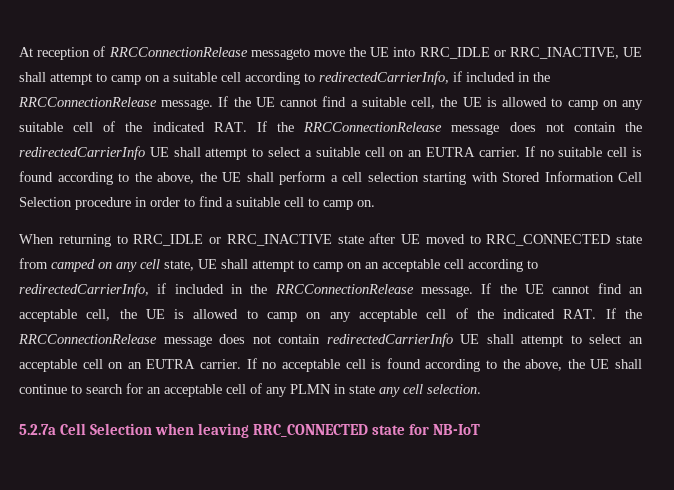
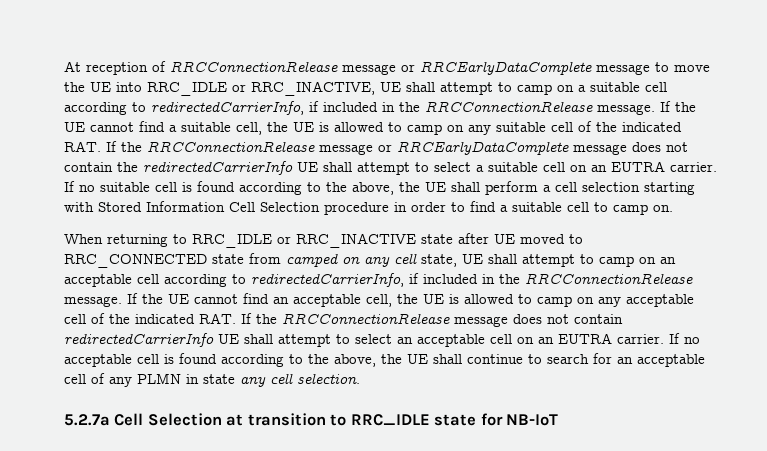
- At reception of RRCConnectionRelease messageto move the UE into RRC_IDLE or RRC_INACTIVE, UE shall attempt to camp on a suitable cell according to redirectedCarrierInfo, if included in the RRCConnectionRelease message.
+ At reception of RRCConnectionRelease message or RRCEarlyDataComplete message to move the UE into RRC_IDLE or RRC_INACTIVE, UE shall attempt to camp on a suitable cell according to redirectedCarrierInfo, if included in the RRCConnectionRelease message.
- If the UE cannot find a suitable cell, the UE is allowed to camp on any suitable cell of the indicated RAT. If the RRCConnectionRelease message does not contain the redirectedCarrierInfo UE shall attempt to select a suitable cell on an EUTRA carrier.
+ If the UE cannot find a suitable cell, the UE is allowed to camp on any suitable cell of the indicated RAT. If the RRCConnectionRelease message or RRCEarlyDataComplete message does not contain the redirectedCarrierInfo UE shall attempt to select a suitable cell on an EUTRA carrier.
- 5.2.7a Cell Selection when leaving RRC_CONNECTED state for NB-IoT
+ 5.2.7a Cell Selection at transition to RRC_IDLE state for NB-IoT

